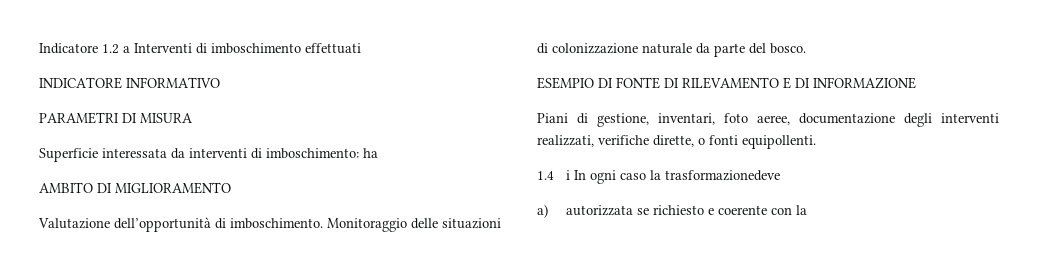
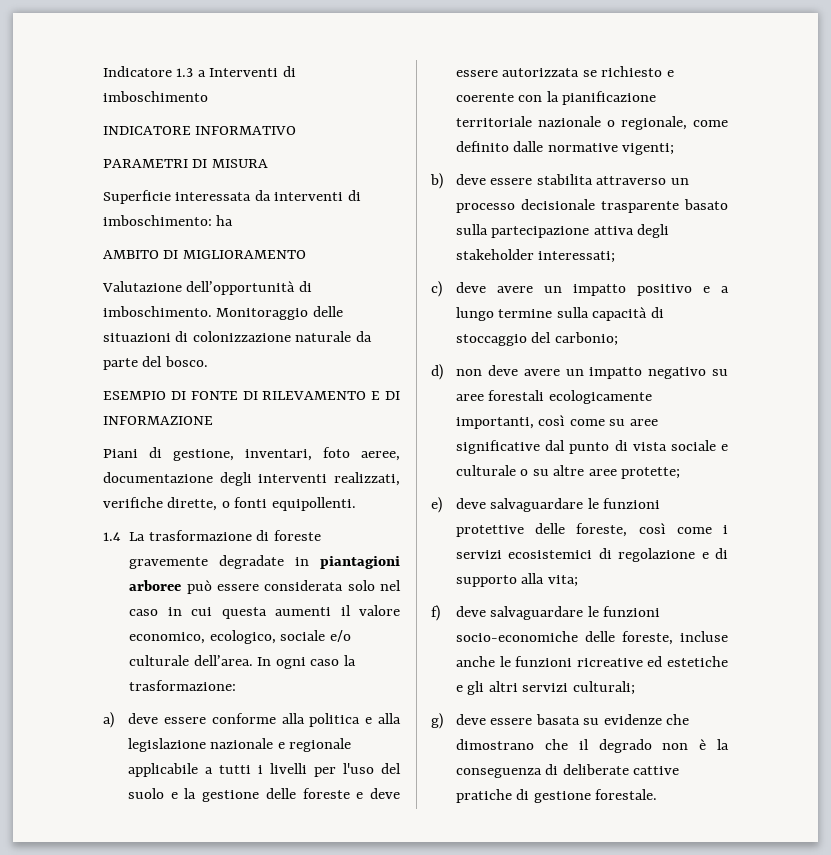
- Indicatore 1.2 a Interventi di imboschimento effettuati
+ Indicatore 1.3 a Interventi di imboschimento
- 1.4 i In ogni caso la trasformazionedeve
+ 1.4 La trasformazione di foreste gravemente degradate in piantagioni arboree può essere considerata solo nel caso in cui questa aumenti il valore economico, ecologico, sociale e/o culturale dell’area. In ogni caso la trasformazione:
- a) autorizzata se richiesto e coerente con la
+ a) deve essere conforme alla politica e alla legislazione nazionale e regionale applicabile a tutti i livelli per l'uso del suolo e la gestione delle foreste e deve essere autorizzata se richiesto e coerente con la pianificazione territoriale nazionale o regionale, come definito dalle normative vigenti;
+ b) deve essere stabilita attraverso un processo decisionale trasparente basato sulla partecipazione attiva degli stakeholder interessati;
+ c) deve avere un impatto positivo e a lungo termine sulla capacità di stoccaggio del carbonio;
+ d) non deve avere un impatto negativo su aree forestali ecologicamente importanti, così come su aree significative dal punto di vista sociale e culturale o su altre aree protette;
+ e) deve salvaguardare le funzioni protettive delle foreste, così come i servizi ecosistemici di regolazione e di supporto alla vita;
+ f) deve salvaguardare le funzioni socio-economiche delle foreste, incluse anche le funzioni ricreative ed estetiche e gli altri servizi culturali;
+ g) deve essere basata su evidenze che dimostrano che il degrado non è la conseguenza di deliberate cattive pratiche di gestione forestale.

